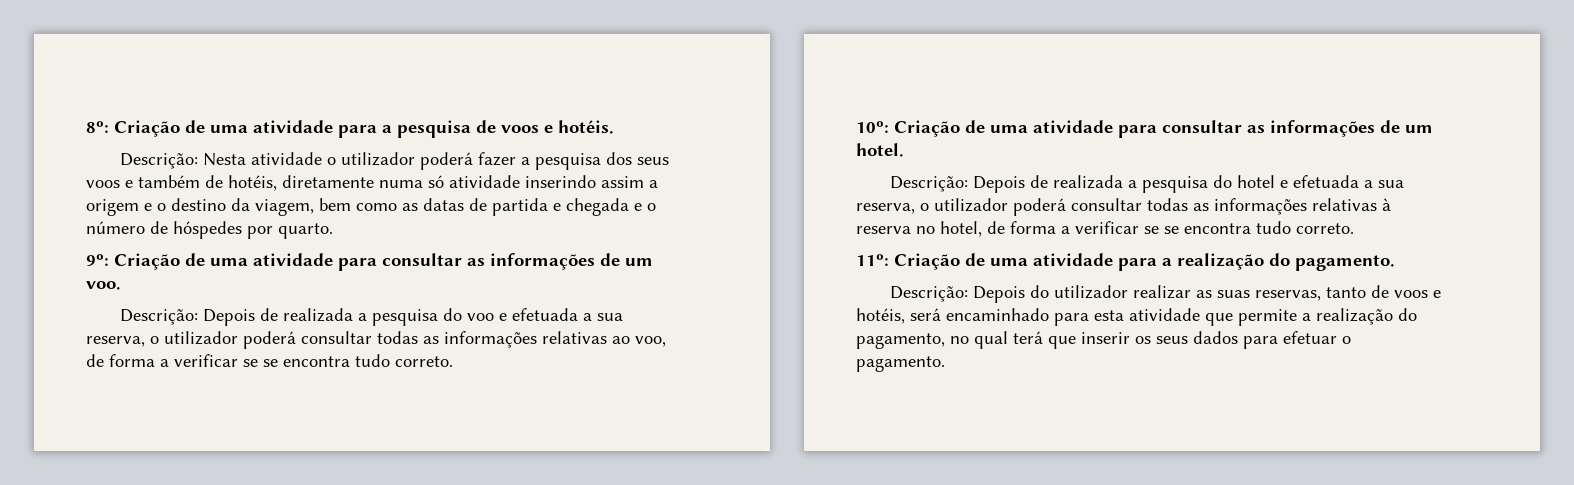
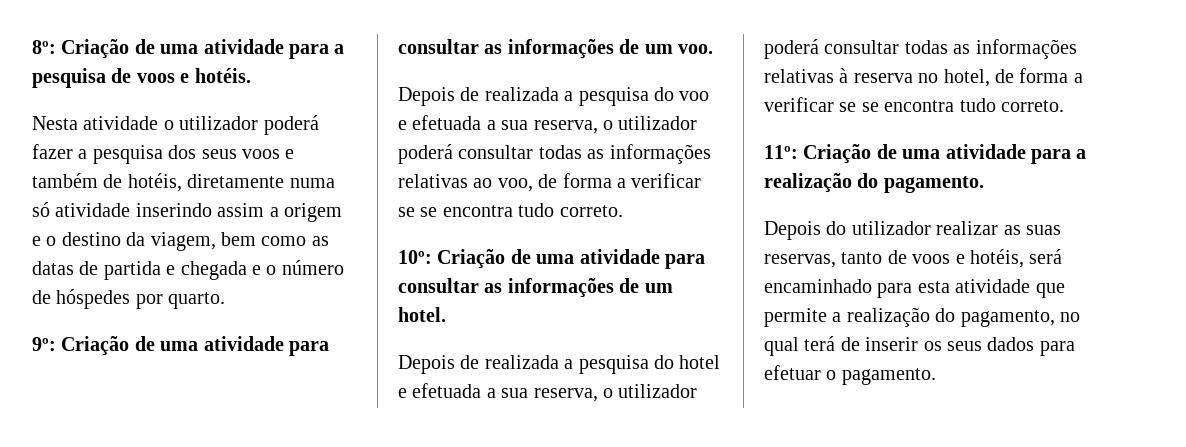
- Descrição: Nesta atividade o utilizador poderá fazer a pesquisa dos seus voos e também de hotéis, diretamente numa só atividade inserindo assim a origem e o destino da viagem, bem como as datas de partida e chegada e o número de hóspedes por quarto.
+ Nesta atividade o utilizador poderá fazer a pesquisa dos seus voos e também de hotéis, diretamente numa só atividade inserindo assim a origem e o destino da viagem, bem como as datas de partida e chegada e o número de hóspedes por quarto.
- Descrição: Depois de realizada a pesquisa do voo e efetuada a sua reserva, o utilizador poderá consultar todas as informações relativas ao voo, de forma a verificar se se encontra tudo correto.
+ Depois de realizada a pesquisa do voo e efetuada a sua reserva, o utilizador poderá consultar todas as informações relativas ao voo, de forma a verificar se se encontra tudo correto.
- Descrição: Depois de realizada a pesquisa do hotel e efetuada a sua reserva, o utilizador poderá consultar todas as informações relativas à reserva no hotel, de forma a verificar se se encontra tudo correto.
+ Depois de realizada a pesquisa do hotel e efetuada a sua reserva, o utilizador poderá consultar todas as informações relativas à reserva no hotel, de forma a verificar se se encontra tudo correto.
- Descrição: Depois do utilizador realizar as suas reservas, tanto de voos e hotéis, será encaminhado para esta atividade que permite a realização do pagamento, no qual terá que inserir os seus dados para efetuar o pagamento.
+ Depois do utilizador realizar as suas reservas, tanto de voos e hotéis, será encaminhado para esta atividade que permite a realização do pagamento, no qual terá de inserir os seus dados para efetuar o pagamento.

